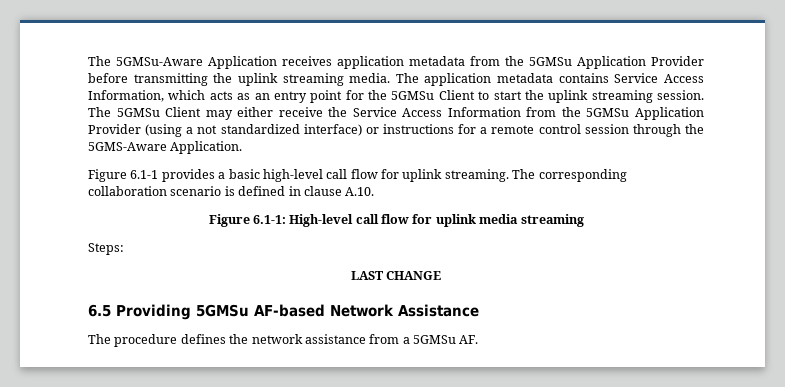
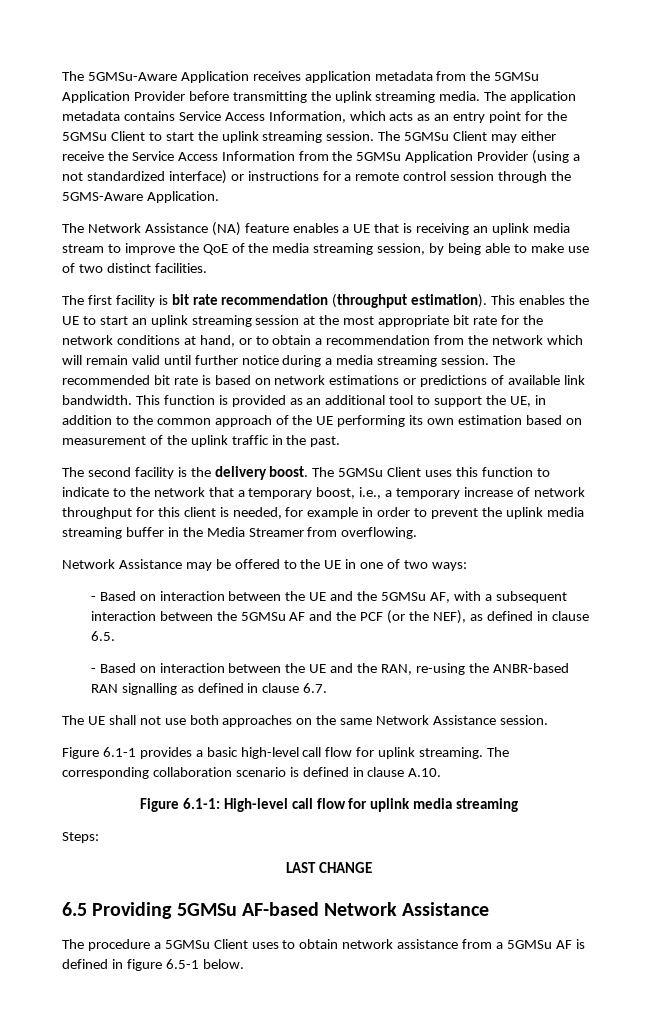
+ The Network Assistance (NA) feature enables a UE that is receiving an uplink media stream to improve the QoE of the media streaming session, by being able to make use of two distinct facilities.
+ The first facility is bit rate recommendation (throughput estimation). This enables the UE to start an uplink streaming session at the most appropriate bit rate for the network conditions at hand, or to obtain a recommendation from the network which will remain valid until further notice during a media streaming session. The recommended bit rate is based on network estimations or predictions of available link bandwidth. This function is provided as an additional tool to support the UE, in addition to the common approach of the UE performing its own estimation based on measurement of the uplink traffic in the past.
+ The second facility is the delivery boost. The 5GMSu Client uses this function to indicate to the network that a temporary boost, i.e., a temporary increase of network throughput for this client is needed, for example in order to prevent the uplink media streaming buffer in the Media Streamer from overflowing.
+ Network Assistance may be offered to the UE in one of two ways:
+ - Based on interaction between the UE and the 5GMSu AF, with a subsequent interaction between the 5GMSu AF and the PCF (or the NEF), as defined in clause 6.5.
+ - Based on interaction between the UE and the RAN, re-using the ANBR-based RAN signalling as defined in clause 6.7.
+ The UE shall not use both approaches on the same Network Assistance session.
- The procedure defines the network assistance from a 5GMSu AF.
+ The procedure a 5GMSu Client uses to obtain network assistance from a 5GMSu AF is defined in figure 6.5-1 below.

